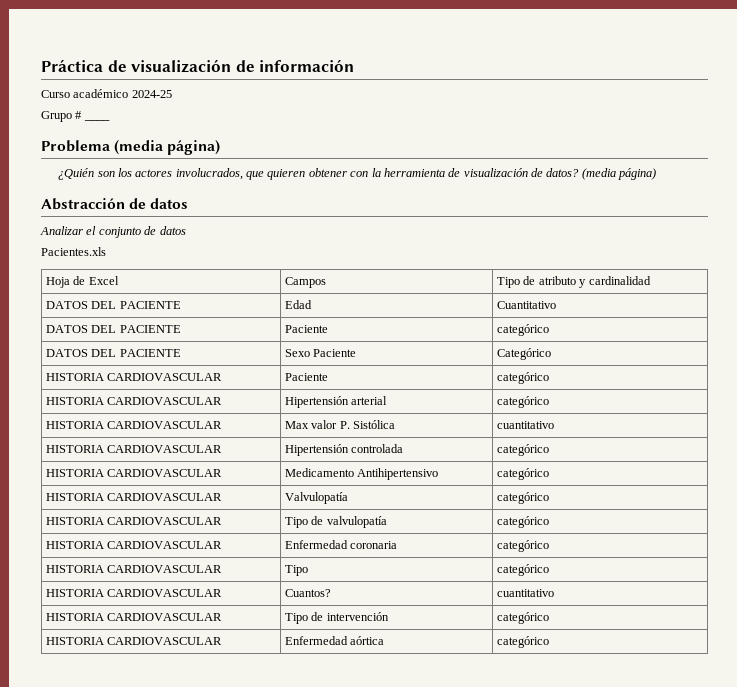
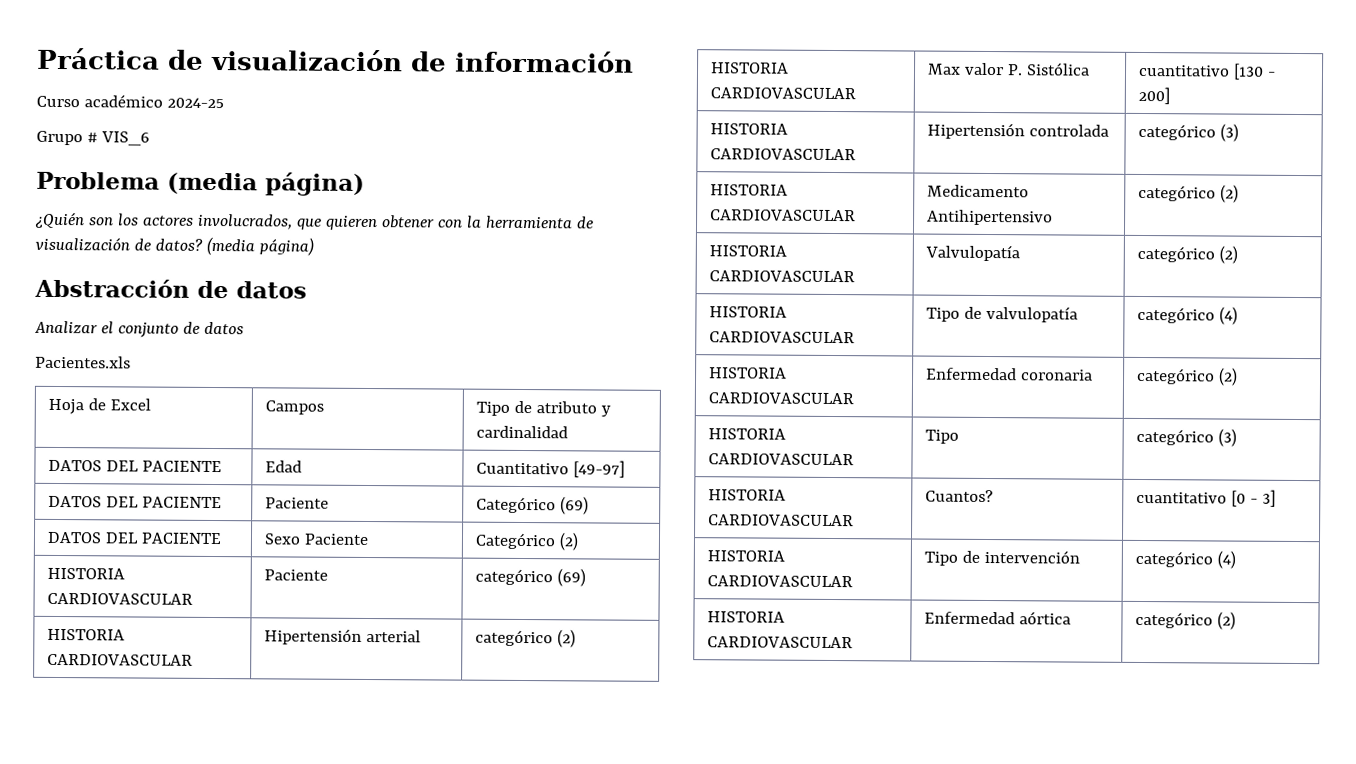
- Grupo # ____
+ Grupo # VIS_6
- DATOS DEL PACIENTE | Edad | Cuantitativo
+ DATOS DEL PACIENTE | Edad | Cuantitativo [49-97]
- DATOS DEL PACIENTE | Paciente | categórico
+ DATOS DEL PACIENTE | Paciente | Categórico (69)
- DATOS DEL PACIENTE | Sexo Paciente | Categórico
+ DATOS DEL PACIENTE | Sexo Paciente | Categórico (2)
- HISTORIA CARDIOVASCULAR | Paciente | categórico
+ HISTORIA CARDIOVASCULAR | Paciente | categórico (69)
- HISTORIA CARDIOVASCULAR | Hipertensión arterial | categórico
+ HISTORIA CARDIOVASCULAR | Hipertensión arterial | categórico (2)
- HISTORIA CARDIOVASCULAR | Max valor P. Sistólica | cuantitativo
+ HISTORIA CARDIOVASCULAR | Max valor P. Sistólica | cuantitativo [130 - 200]
- HISTORIA CARDIOVASCULAR | Hipertensión controlada | categórico
+ HISTORIA CARDIOVASCULAR | Hipertensión controlada | categórico (3)
- HISTORIA CARDIOVASCULAR | Medicamento Antihipertensivo | categórico
+ HISTORIA CARDIOVASCULAR | Medicamento Antihipertensivo | categórico (2)
- HISTORIA CARDIOVASCULAR | Valvulopatía | categórico
+ HISTORIA CARDIOVASCULAR | Valvulopatía | categórico (2)
- HISTORIA CARDIOVASCULAR | Tipo de valvulopatía | categórico
+ HISTORIA CARDIOVASCULAR | Tipo de valvulopatía | categórico (4)
- HISTORIA CARDIOVASCULAR | Enfermedad coronaria | categórico
+ HISTORIA CARDIOVASCULAR | Enfermedad coronaria | categórico (2)
- HISTORIA CARDIOVASCULAR | Tipo | categórico
+ HISTORIA CARDIOVASCULAR | Tipo | categórico (3)
- HISTORIA CARDIOVASCULAR | Cuantos? | cuantitativo
+ HISTORIA CARDIOVASCULAR | Cuantos? | cuantitativo [0 - 3]
- HISTORIA CARDIOVASCULAR | Tipo de intervención | categórico
+ HISTORIA CARDIOVASCULAR | Tipo de intervención | categórico (4)
- HISTORIA CARDIOVASCULAR | Enfermedad aórtica | categórico
+ HISTORIA CARDIOVASCULAR | Enfermedad aórtica | categórico (2)

